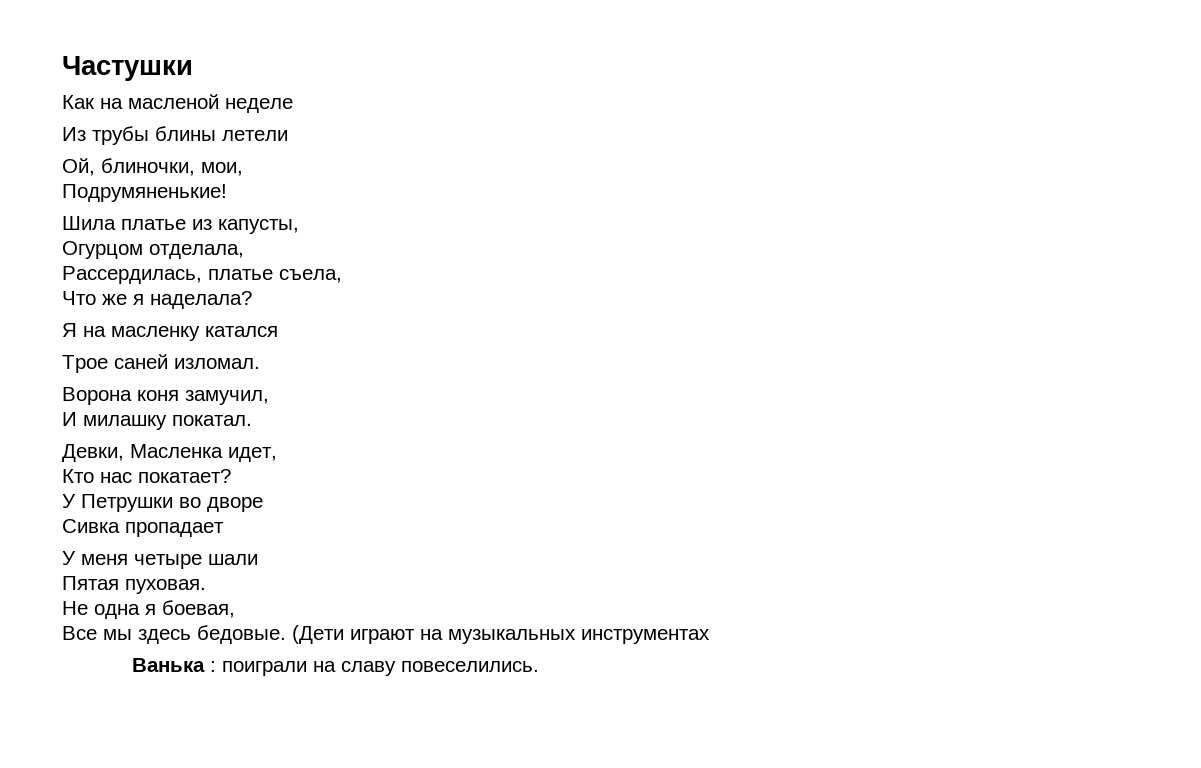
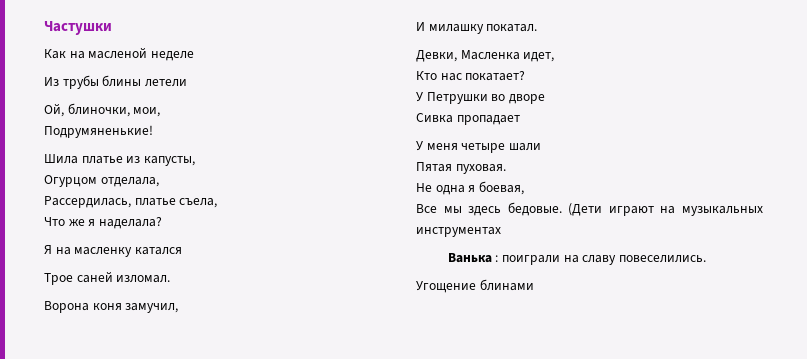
+ Угощение блинами

